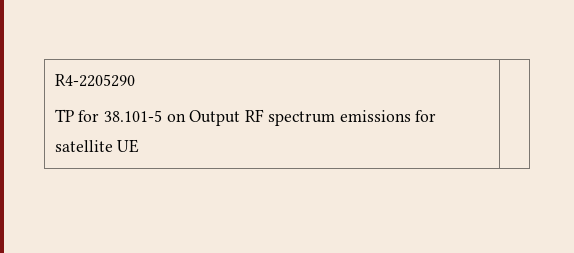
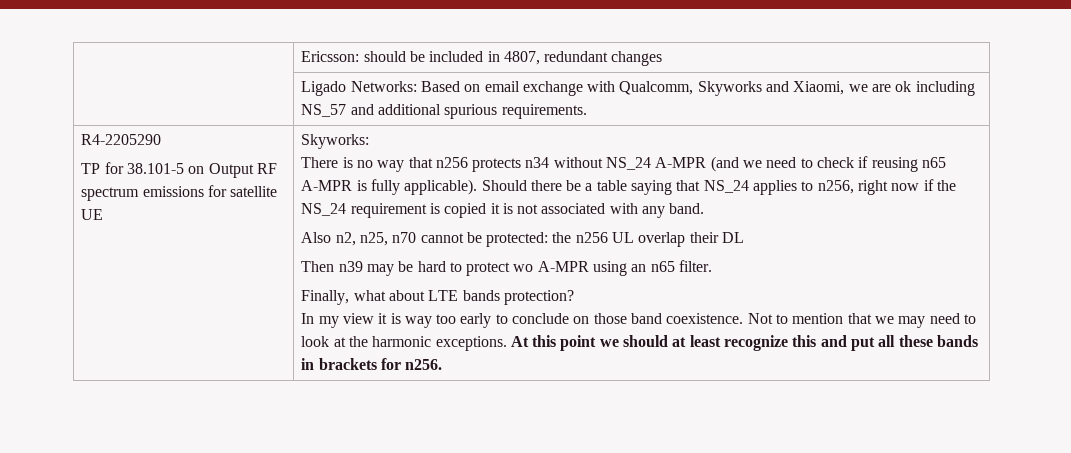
+ | Ericsson: should be included in 4807, redundant changes
+ | Ligado Networks: Based on email exchange with Qualcomm, Skyworks and Xiaomi, we are ok including NS_57 and additional spurious requirements.
+ Skyworks:
+ There is no way that n256 protects n34 without NS_24 A-MPR (and we need to check if reusing n65 A-MPR is fully applicable). Should there be a table saying that NS_24 applies to n256, right now if the NS_24 requirement is copied it is not associated with any band.
+ Also n2, n25, n70 cannot be protected: the n256 UL overlap their DL
+ Then n39 may be hard to protect wo A-MPR using an n65 filter.
+ Finally, what about LTE bands protection?
+ In my view it is way too early to conclude on those band coexistence. Not to mention that we may need to look at the harmonic exceptions. At this point we should at least recognize this and put all these bands in brackets for n256.

